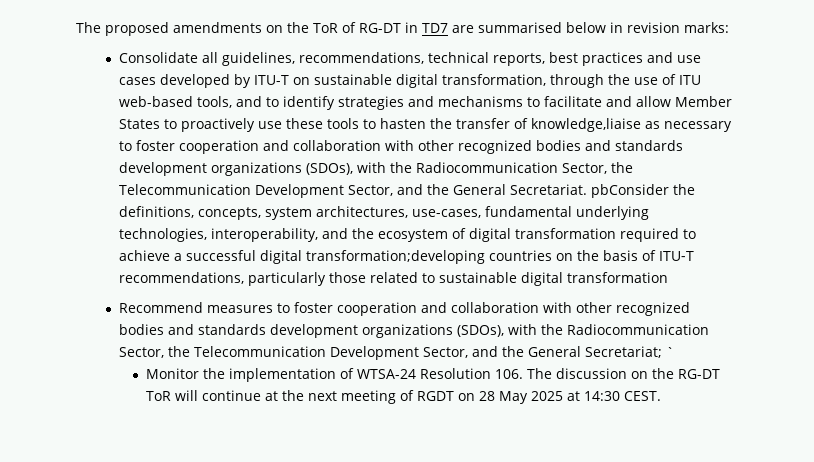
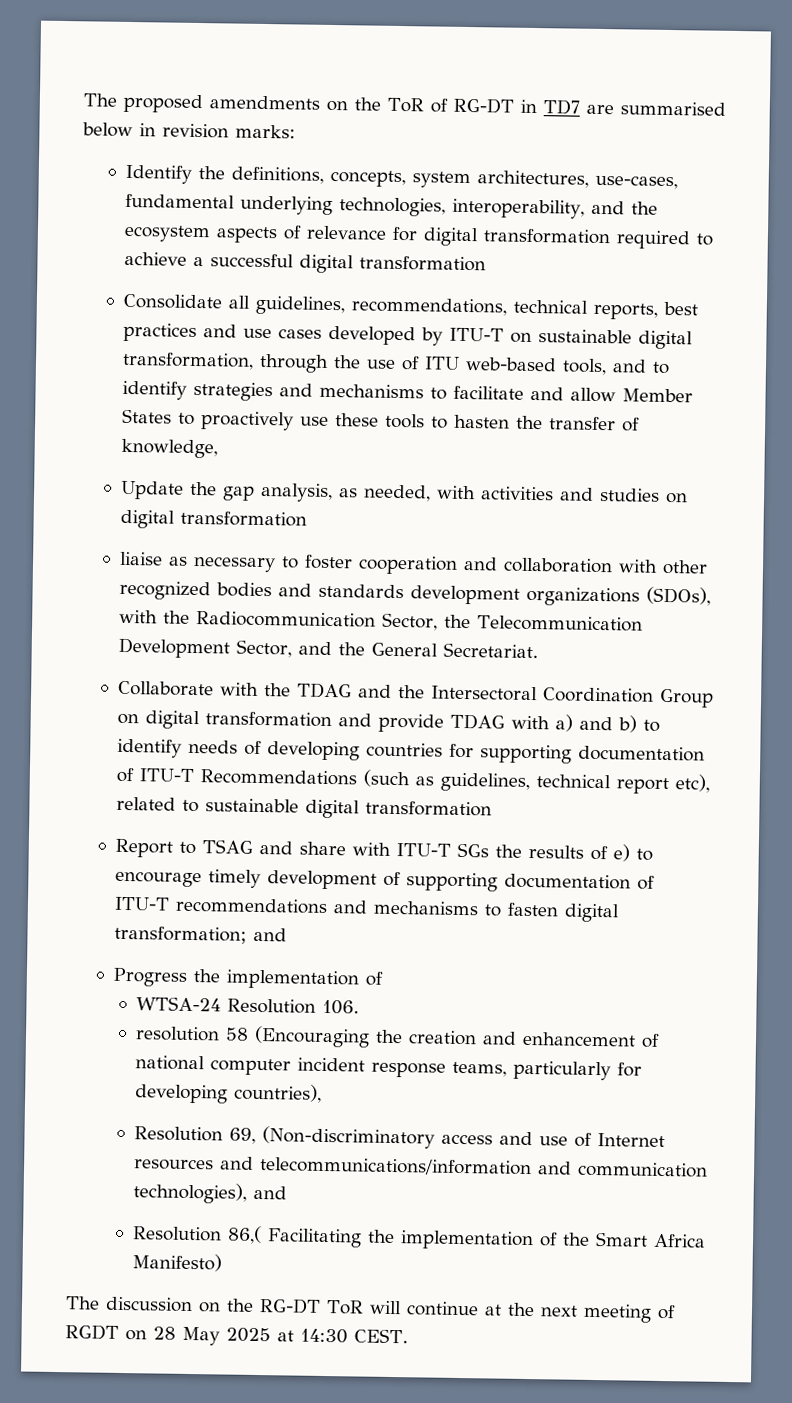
+ Identify the definitions, concepts, system architectures, use-cases, fundamental underlying technologies, interoperability, and the ecosystem aspects of relevance for digital transformation required to achieve a successful digital transformation
- Consolidate all guidelines, recommendations, technical reports, best practices and use cases developed by ITU-T on sustainable digital transformation, through the use of ITU web-based tools, and to identify strategies and mechanisms to facilitate and allow Member States to proactively use these tools to hasten the transfer of knowledge,liaise as necessary to foster cooperation and collaboration with other recognized bodies and standards development organizations (SDOs), with the Radiocommunication Sector, the Telecommunication Development Sector, and the General Secretariat. pbConsider the definitions, concepts, system architectures, use-cases, fundamental underlying technologies, interoperability, and the ecosystem of digital transformation required to achieve a successful digital transformation;developing countries on the basis of ITU‑T recommendations, particularly those related to sustainable digital transformation
+ Consolidate all guidelines, recommendations, technical reports, best practices and use cases developed by ITU-T on sustainable digital transformation, through the use of ITU web-based tools, and to identify strategies and mechanisms to facilitate and allow Member States to proactively use these tools to hasten the transfer of knowledge,
+ Update the gap analysis, as needed, with activities and studies on digital transformation
+ liaise as necessary to foster cooperation and collaboration with other recognized bodies and standards development organizations (SDOs), with the Radiocommunication Sector, the Telecommunication Development Sector, and the General Secretariat.
+ Collaborate with the TDAG and the Intersectoral Coordination Group on digital transformation and provide TDAG with a) and b) to identify needs of developing countries for supporting documentation of ITU-T Recommendations (such as guidelines, technical report etc), related to sustainable digital transformation
- Recommend measures to foster cooperation and collaboration with other recognized bodies and standards development organizations (SDOs), with the Radiocommunication Sector, the Telecommunication Development Sector, and the General Secretariat; `
- Monitor the implementation of WTSA-24 Resolution 106. The discussion on the RG-DT ToR will continue at the next meeting of RGDT on 28 May 2025 at 14:30 CEST.
+ Report to TSAG and share with ITU-T SGs the results of e) to encourage timely development of supporting documentation of ITU-T recommendations and mechanisms to fasten digital transformation; and
+ Progress the implementation of
+ WTSA-24 Resolution 106.
+ resolution 58 (Encouraging the creation and enhancement of national computer incident response teams, particularly for developing countries),
+ Resolution 69, (Non-discriminatory access and use of Internet resources and telecommunications/information and communication technologies), and
+ Resolution 86,( Facilitating the implementation of the Smart Africa Manifesto)
+ The discussion on the RG-DT ToR will continue at the next meeting of RGDT on 28 May 2025 at 14:30 CEST.

